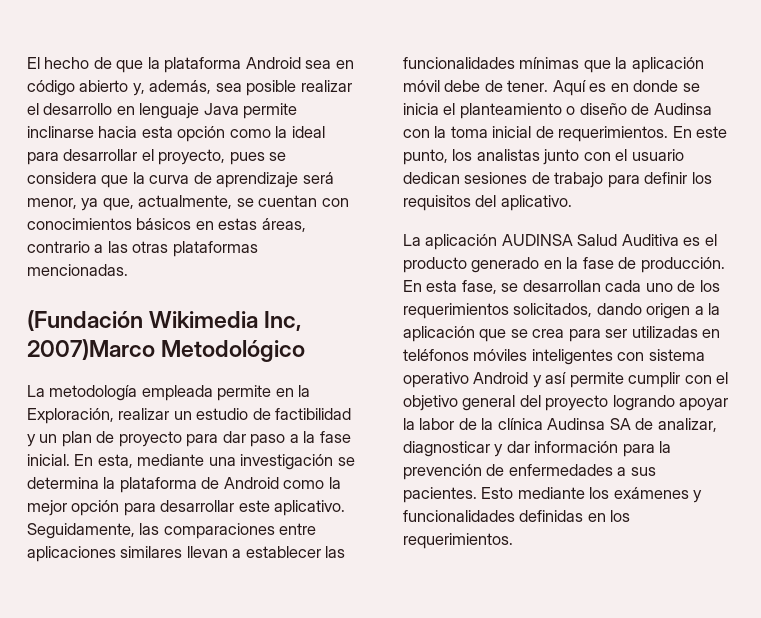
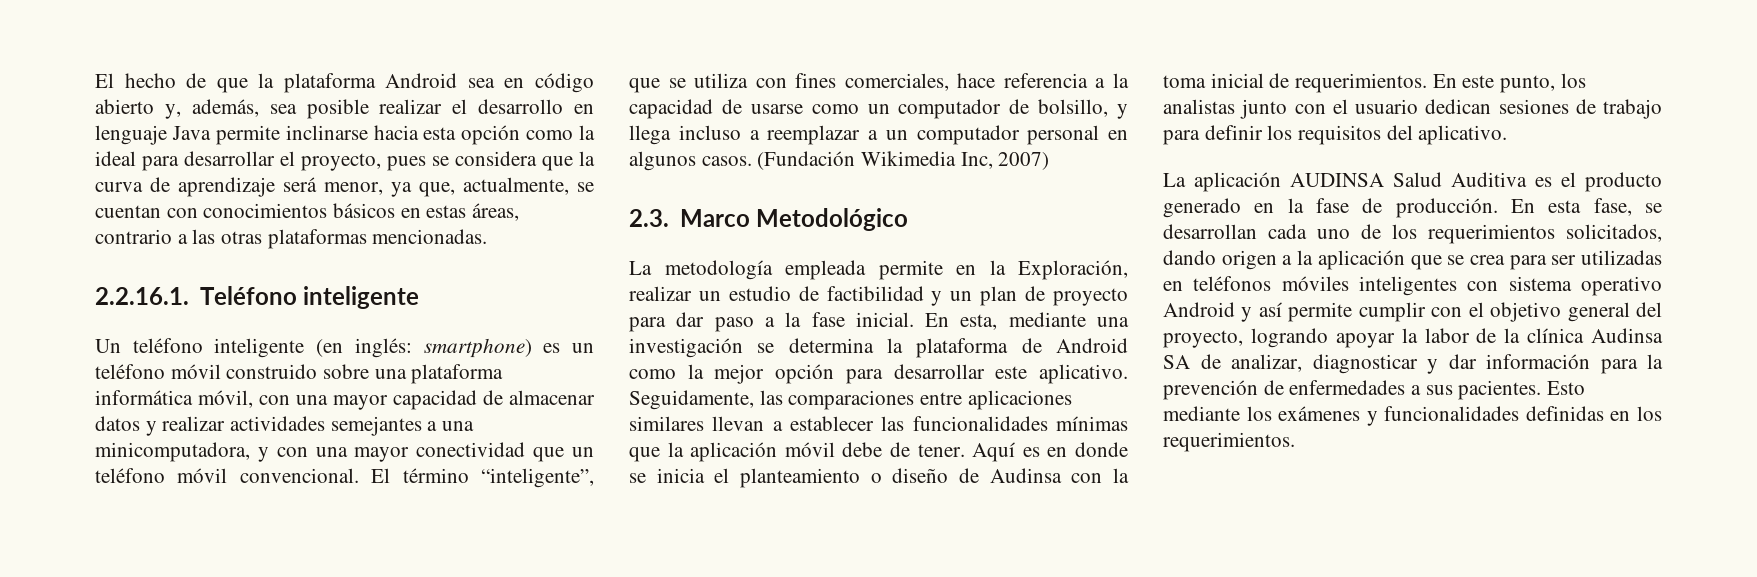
- (Fundación Wikimedia Inc, 2007)Marco Metodológico
+ 2.2.16.1. Teléfono inteligente
+ Un teléfono inteligente (en inglés: smartphone) es un teléfono móvil construido sobre una plataforma informática móvil, con una mayor capacidad de almacenar datos y realizar actividades semejantes a una minicomputadora, y con una mayor conectividad que un teléfono móvil convencional. El término “inteligente”, que se utiliza con fines comerciales, hace referencia a la capacidad de usarse como un computador de bolsillo, y llega incluso a reemplazar a un computador personal en algunos casos. (Fundación Wikimedia Inc, 2007)
+ 2.3. Marco Metodológico
- En esta fase, se desarrollan cada uno de los requerimientos solicitados, dando origen a la aplicación que se crea para ser utilizadas en teléfonos móviles inteligentes con sistema operativo Android y así permite cumplir con el objetivo general del proyecto logrando apoyar la labor de la clínica Audinsa SA de analizar, diagnosticar y dar información para la prevención de enfermedades a sus pacientes.
+ En esta fase, se desarrollan cada uno de los requerimientos solicitados, dando origen a la aplicación que se crea para ser utilizadas en teléfonos móviles inteligentes con sistema operativo Android y así permite cumplir con el objetivo general del proyecto, logrando apoyar la labor de la clínica Audinsa SA de analizar, diagnosticar y dar información para la prevención de enfermedades a sus pacientes.

